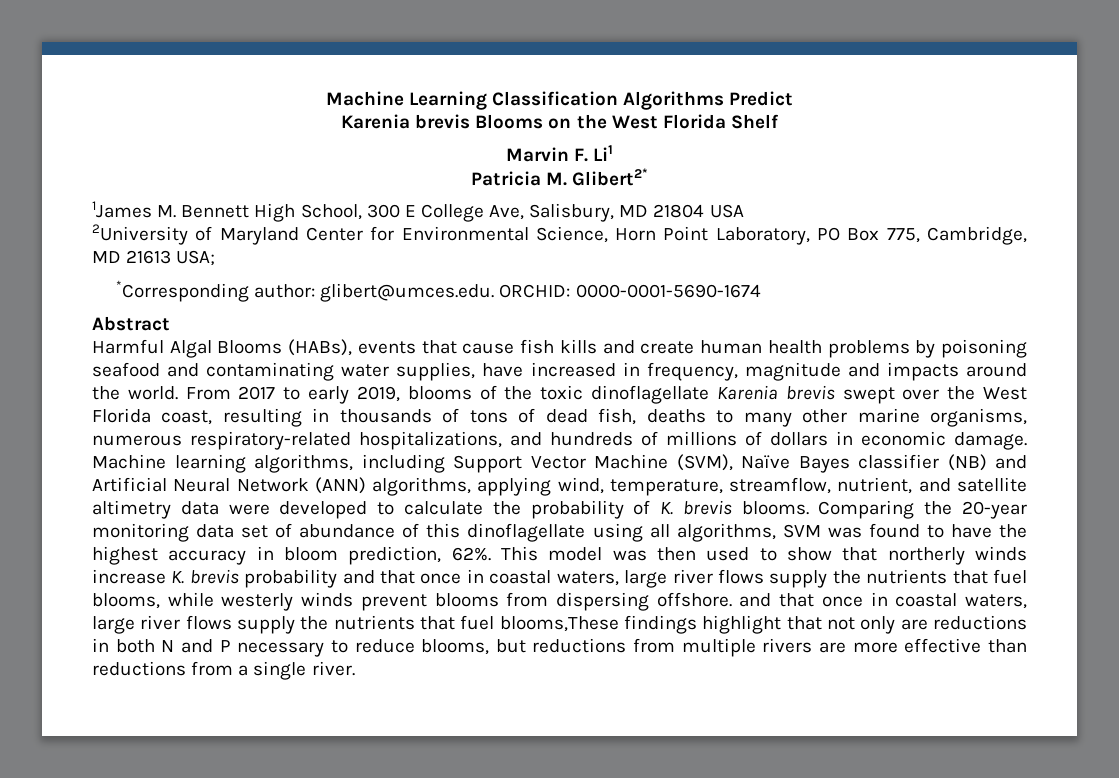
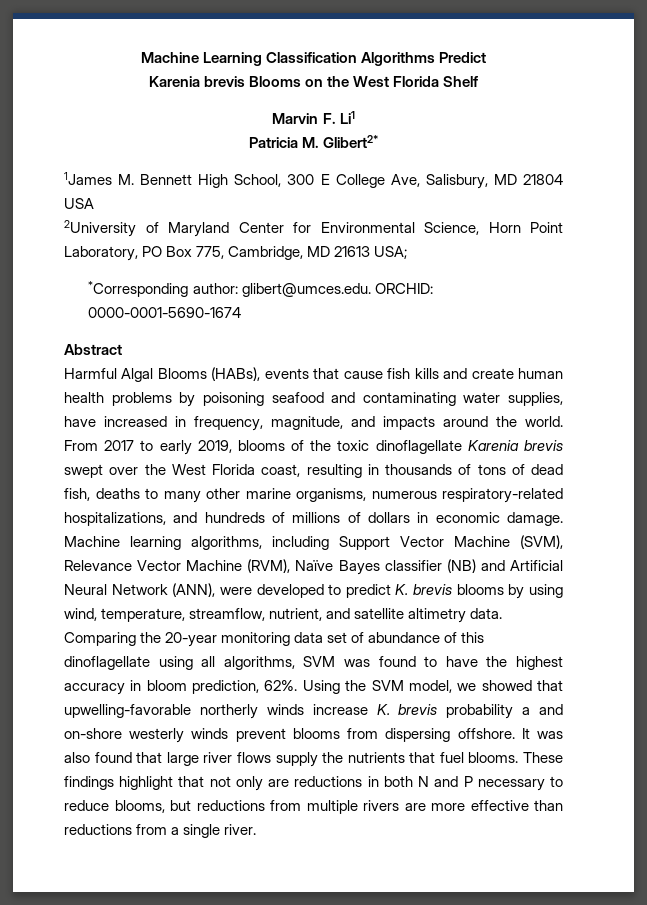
- Harmful Algal Blooms (HABs), events that cause fish kills and create human health problems by poisoning seafood and contaminating water supplies, have increased in frequency, magnitude and impacts around the world.
+ Harmful Algal Blooms (HABs), events that cause fish kills and create human health problems by poisoning seafood and contaminating water supplies, have increased in frequency, magnitude, and impacts around the world.
- Machine learning algorithms, including Support Vector Machine (SVM), Naïve Bayes classifier (NB) and Artificial Neural Network (ANN) algorithms, applying wind, temperature, streamflow, nutrient, and satellite altimetry data were developed to calculate the probability of K. brevis blooms.
+ Machine learning algorithms, including Support Vector Machine (SVM), Relevance Vector Machine (RVM), Naïve Bayes classifier (NB) and Artificial Neural Network (ANN), were developed to predict K. brevis blooms by using wind, temperature, streamflow, nutrient, and satellite altimetry data.
- This model was then used to show that northerly winds increase K. brevis probability and that once in coastal waters, large river flows supply the nutrients that fuel blooms, while westerly winds prevent blooms from dispersing offshore. and that once in coastal waters, large river flows supply the nutrients that fuel blooms,These findings highlight that not only are reductions in both N and P necessary to reduce blooms, but reductions from multiple rivers are more effective than reductions from a single river.
+ Using the SVM model, we showed that upwelling-favorable northerly winds increase K. brevis probability a and on-shore westerly winds prevent blooms from dispersing offshore. It was also found that large river flows supply the nutrients that fuel blooms. These findings highlight that not only are reductions in both N and P necessary to reduce blooms, but reductions from multiple rivers are more effective than reductions from a single river.

